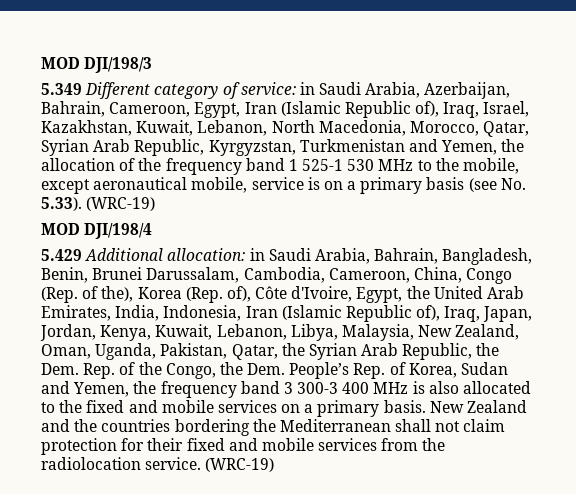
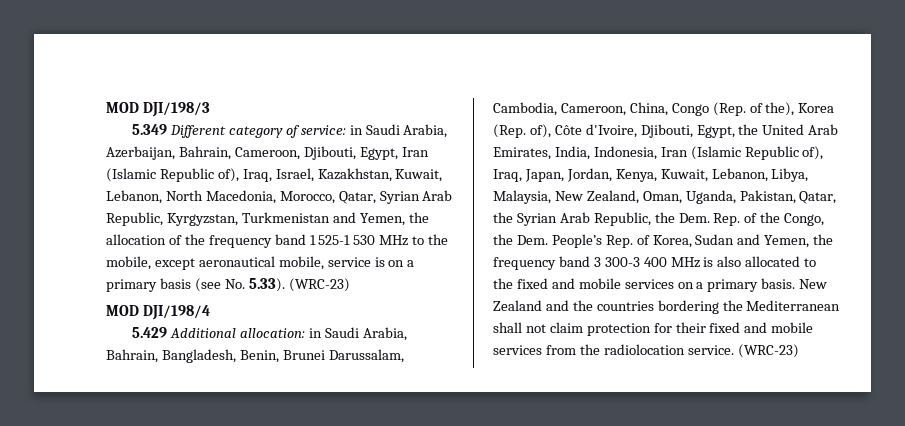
- 5.349 Different category of service: in Saudi Arabia, Azerbaijan, Bahrain, Cameroon, Egypt, Iran (Islamic Republic of), Iraq, Israel, Kazakhstan, Kuwait, Lebanon, North Macedonia, Morocco, Qatar, Syrian Arab Republic, Kyrgyzstan, Turkmenistan and Yemen, the allocation of the frequency band 1 525-1 530 MHz to the mobile, except aeronautical mobile, service is on a primary basis (see No. 5.33). (WRC-19)
+ 5.349 Different category of service: in Saudi Arabia, Azerbaijan, Bahrain, Cameroon, Djibouti, Egypt, Iran (Islamic Republic of), Iraq, Israel, Kazakhstan, Kuwait, Lebanon, North Macedonia, Morocco, Qatar, Syrian Arab Republic, Kyrgyzstan, Turkmenistan and Yemen, the allocation of the frequency band 1 525-1 530 MHz to the mobile, except aeronautical mobile, service is on a primary basis (see No. 5.33). (WRC-23)
- in Saudi Arabia, Bahrain, Bangladesh, Benin, Brunei Darussalam, Cambodia, Cameroon, China, Congo (Rep. of the), Korea (Rep. of), Côte d'Ivoire, Egypt, the United Arab Emirates, India, Indonesia, Iran (Islamic Republic of), Iraq, Japan, Jordan, Kenya, Kuwait, Lebanon, Libya, Malaysia, New Zealand, Oman, Uganda, Pakistan, Qatar, the Syrian Arab Republic, the Dem. Rep. of the Congo, the Dem. People’s Rep. of Korea, Sudan and Yemen, the frequency band 3 300-3 400 MHz is also allocated to the fixed and mobile services on a primary basis.
+ in Saudi Arabia, Bahrain, Bangladesh, Benin, Brunei Darussalam, Cambodia, Cameroon, China, Congo (Rep. of the), Korea (Rep. of), Côte d'Ivoire, Djibouti, Egypt, the United Arab Emirates, India, Indonesia, Iran (Islamic Republic of), Iraq, Japan, Jordan, Kenya, Kuwait, Lebanon, Libya, Malaysia, New Zealand, Oman, Uganda, Pakistan, Qatar, the Syrian Arab Republic, the Dem. Rep. of the Congo, the Dem. People’s Rep. of Korea, Sudan and Yemen, the frequency band 3 300-3 400 MHz is also allocated to the fixed and mobile services on a primary basis.
- New Zealand and the countries bordering the Mediterranean shall not claim protection for their fixed and mobile services from the radiolocation service. (WRC-19)
+ New Zealand and the countries bordering the Mediterranean shall not claim protection for their fixed and mobile services from the radiolocation service. (WRC-23)

